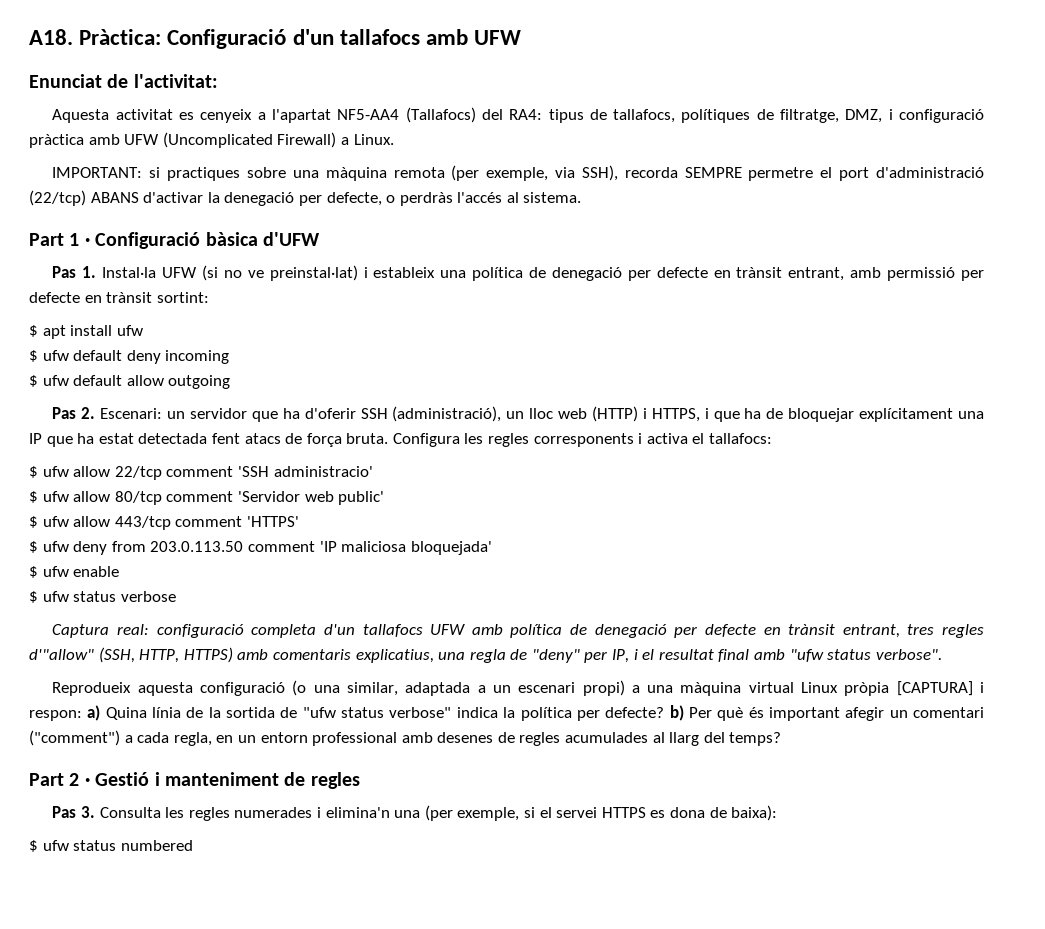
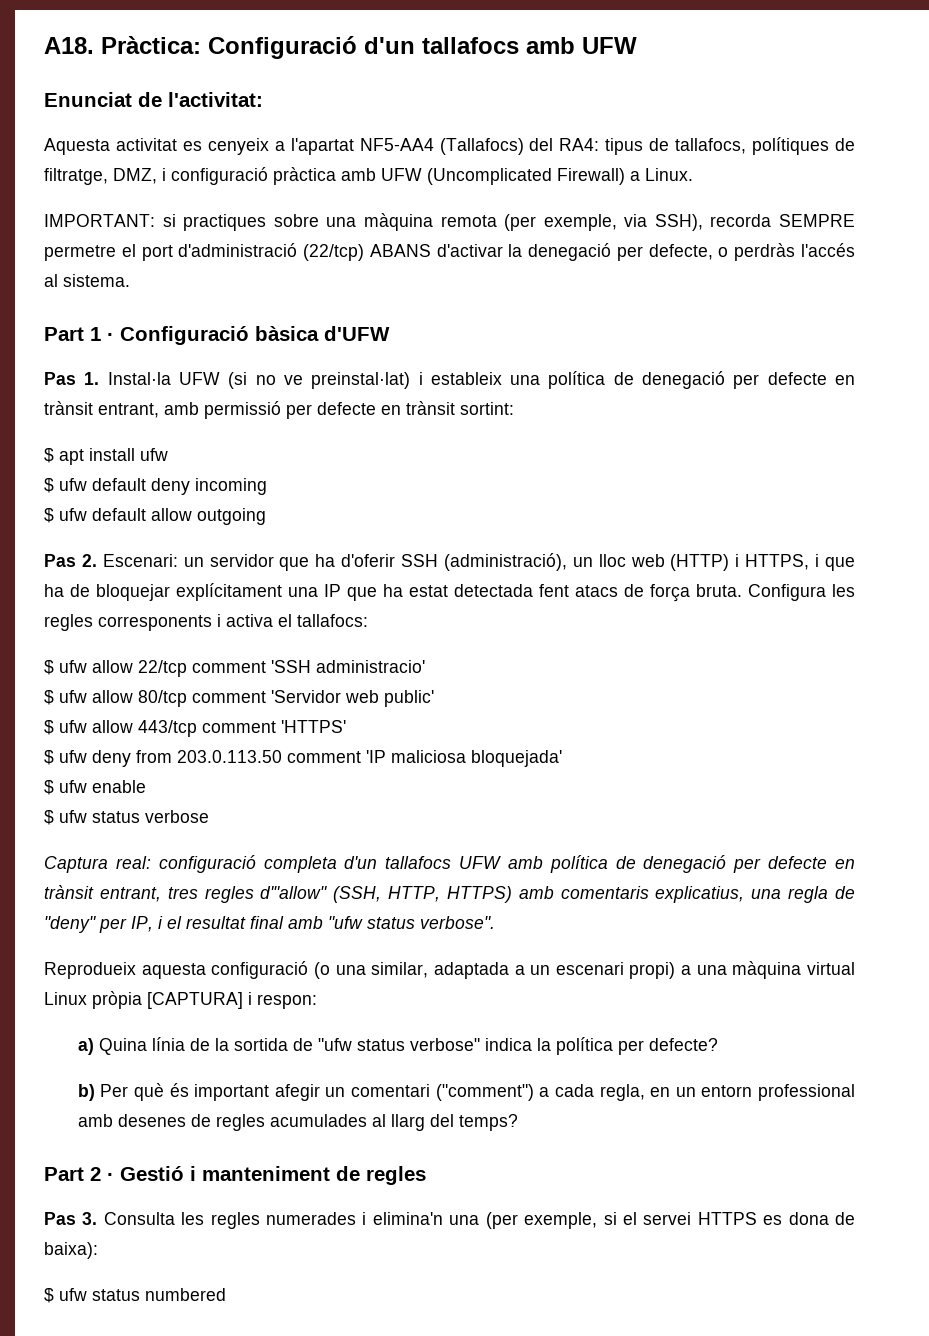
- Reprodueix aquesta configuració (o una similar, adaptada a un escenari propi) a una màquina virtual Linux pròpia [CAPTURA] i respon: a) Quina línia de la sortida de "ufw status verbose" indica la política per defecte? b) Per què és important afegir un comentari ("comment") a cada regla, en un entorn professional amb desenes de regles acumulades al llarg del temps?
+ Reprodueix aquesta configuració (o una similar, adaptada a un escenari propi) a una màquina virtual Linux pròpia [CAPTURA] i respon:
+ a) Quina línia de la sortida de "ufw status verbose" indica la política per defecte?
+ b) Per què és important afegir un comentari ("comment") a cada regla, en un entorn professional amb desenes de regles acumulades al llarg del temps?

